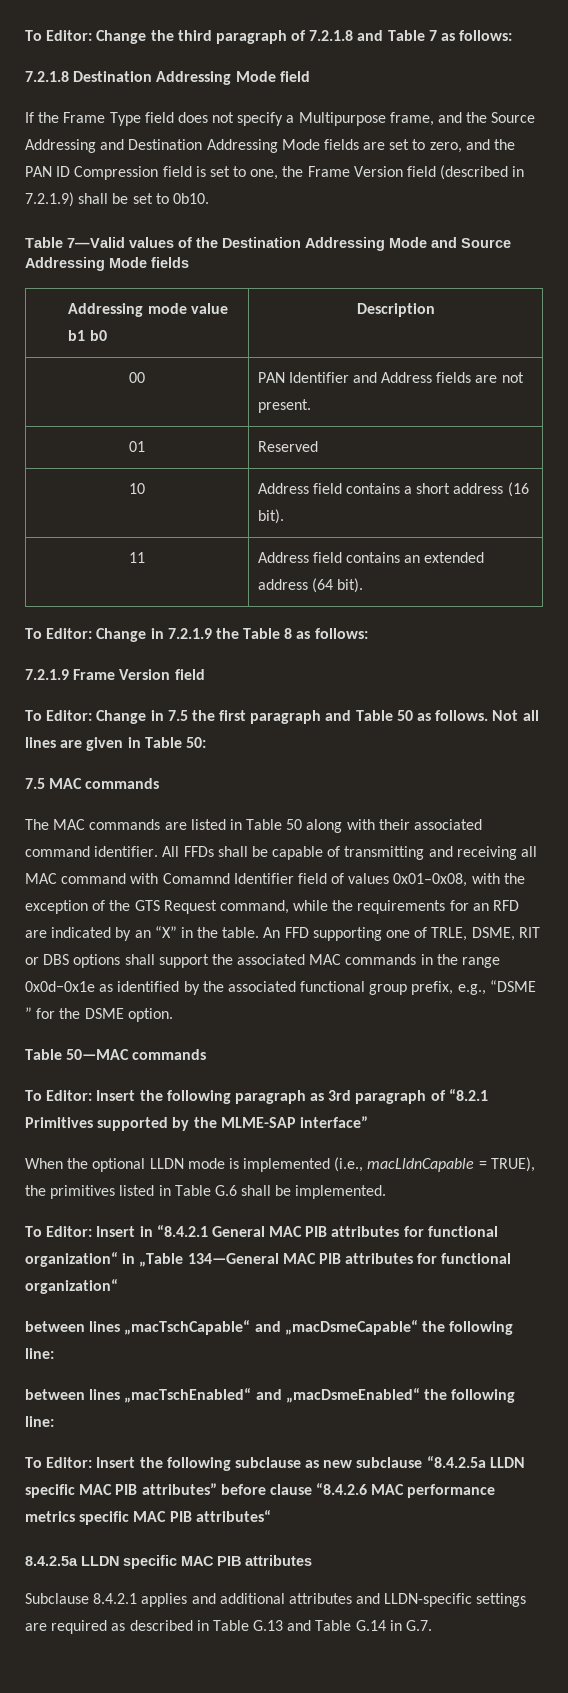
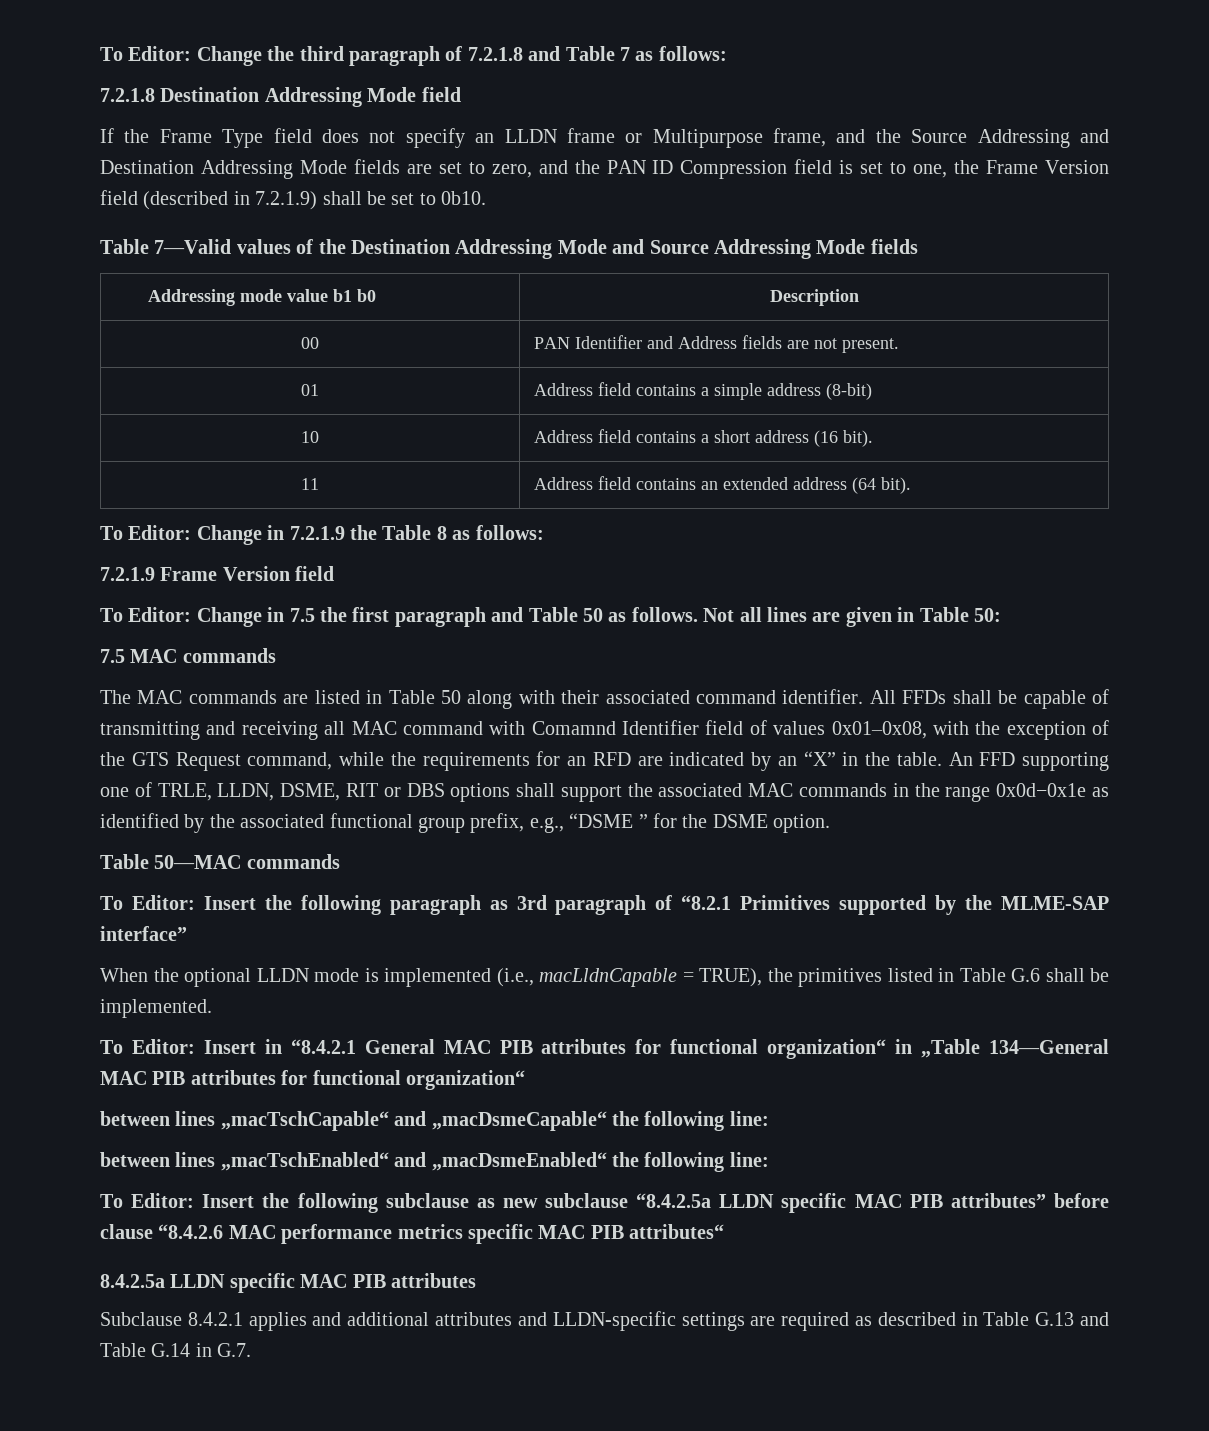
- If the Frame Type field does not specify a Multipurpose frame, and the Source Addressing and Destination Addressing Mode fields are set to zero, and the PAN ID Compression field is set to one, the Frame Version field (described in 7.2.1.9) shall be set to 0b10.
+ If the Frame Type field does not specify an LLDN frame or Multipurpose frame, and the Source Addressing and Destination Addressing Mode fields are set to zero, and the PAN ID Compression field is set to one, the Frame Version field (described in 7.2.1.9) shall be set to 0b10.
- 01 | Reserved
+ 01 | Address field contains a simple address (8-bit)
- An FFD supporting one of TRLE, DSME, RIT or DBS options shall support the associated MAC commands in the range 0x0d−0x1e as identified by the associated functional group prefix, e.g., “DSME ” for the DSME option.
+ An FFD supporting one of TRLE, LLDN, DSME, RIT or DBS options shall support the associated MAC commands in the range 0x0d−0x1e as identified by the associated functional group prefix, e.g., “DSME ” for the DSME option.

